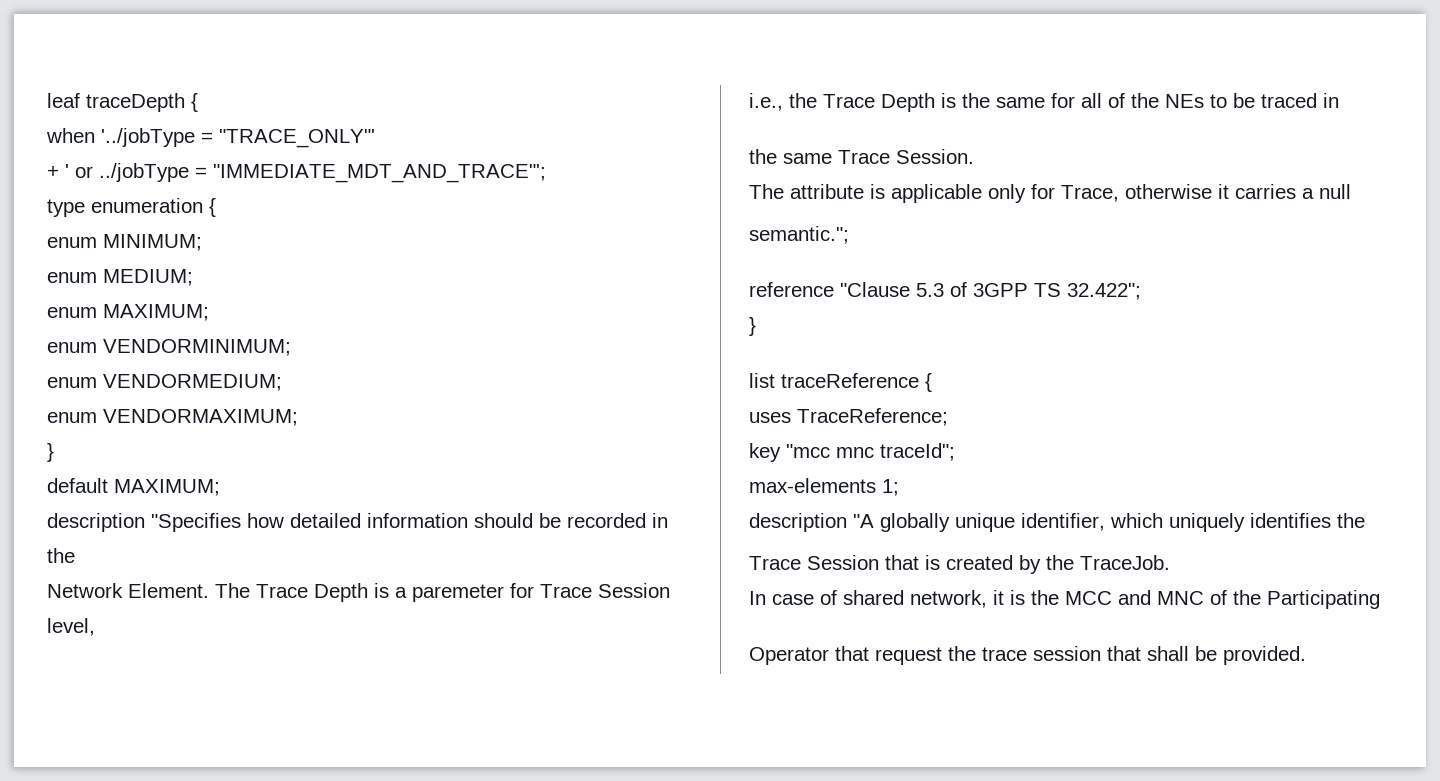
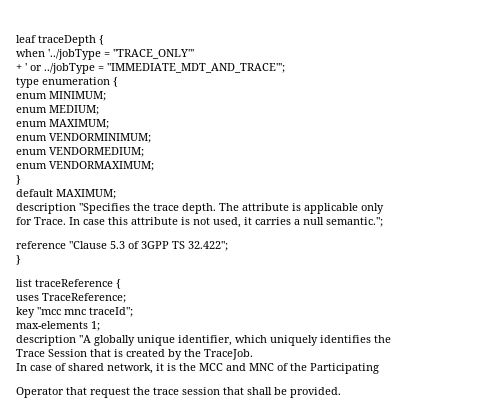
- description "Specifies how detailed information should be recorded in the
- Network Element. The Trace Depth is a paremeter for Trace Session level,
- i.e., the Trace Depth is the same for all of the NEs to be traced in
- the same Trace Session.
- The attribute is applicable only for Trace, otherwise it carries a null
- semantic.";
+ description "Specifies the trace depth. The attribute is applicable only
+ for Trace. In case this attribute is not used, it carries a null semantic.";

